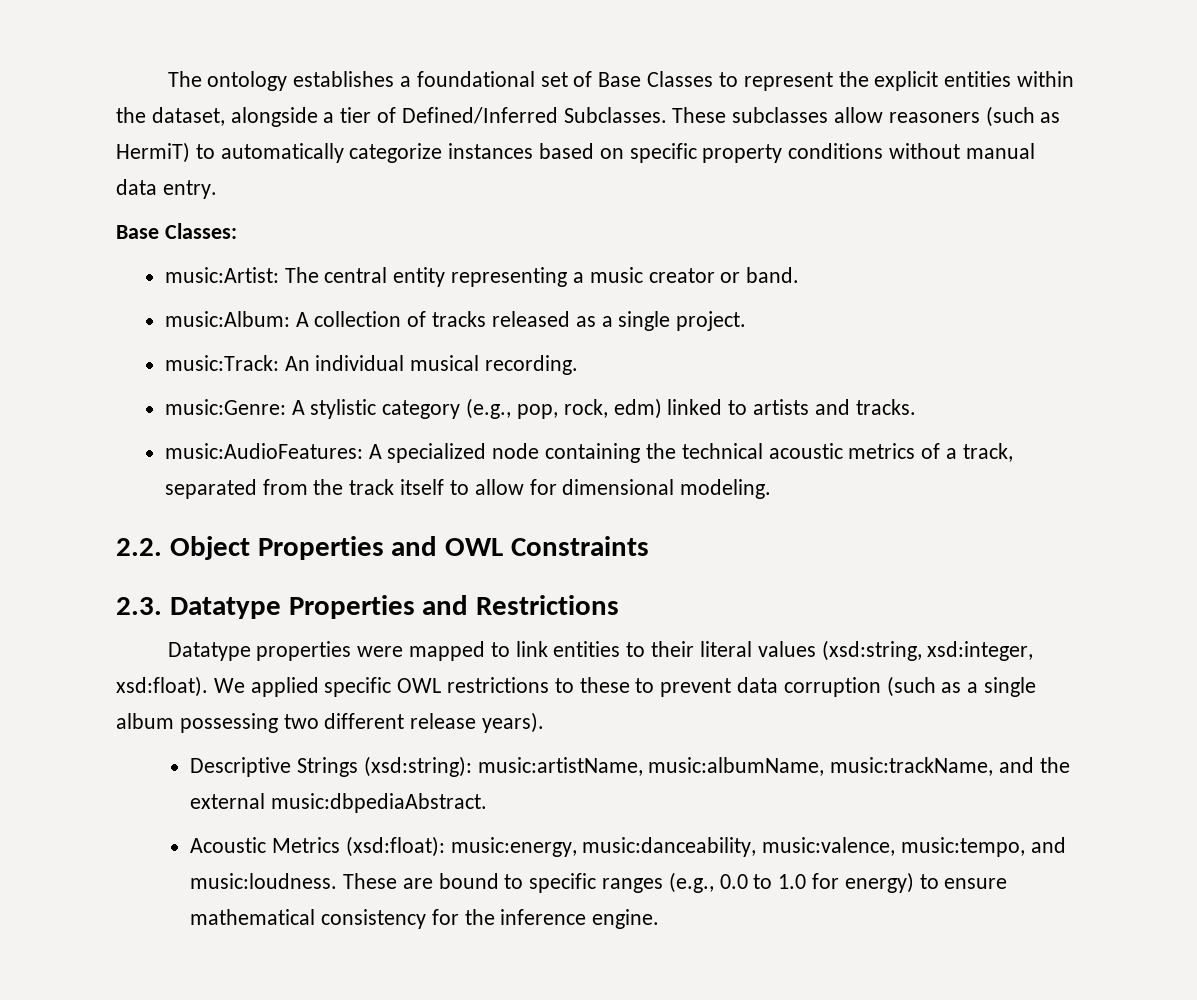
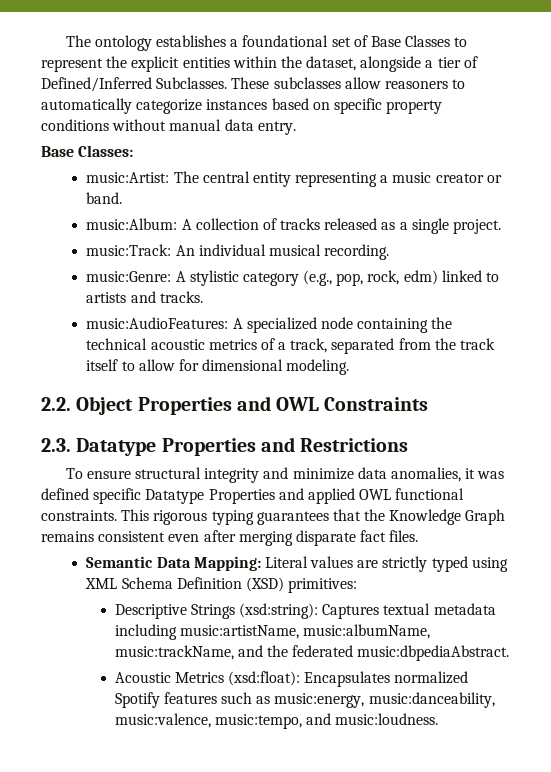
- These subclasses allow reasoners (such as HermiT) to automatically categorize instances based on specific property conditions without manual data entry.
+ These subclasses allow reasoners to automatically categorize instances based on specific property conditions without manual data entry.
- Datatype properties were mapped to link entities to their literal values (xsd:string, xsd:integer, xsd:float). We applied specific OWL restrictions to these to prevent data corruption (such as a single album possessing two different release years).
+ To ensure structural integrity and minimize data anomalies, it was defined specific Datatype Properties and applied OWL functional constraints. This rigorous typing guarantees that the Knowledge Graph remains consistent even after merging disparate fact files.
+ Semantic Data Mapping: Literal values are strictly typed using XML Schema Definition (XSD) primitives:
- Descriptive Strings (xsd:string): music:artistName, music:albumName, music:trackName, and the external music:dbpediaAbstract.
+ Descriptive Strings (xsd:string): Captures textual metadata including music:artistName, music:albumName, music:trackName, and the federated music:dbpediaAbstract.
- Acoustic Metrics (xsd:float): music:energy, music:danceability, music:valence, music:tempo, and music:loudness. These are bound to specific ranges (e.g., 0.0 to 1.0 for energy) to ensure mathematical consistency for the inference engine.
+ Acoustic Metrics (xsd:float): Encapsulates normalized Spotify features such as music:energy, music:danceability, music:valence, music:tempo, and music:loudness.

